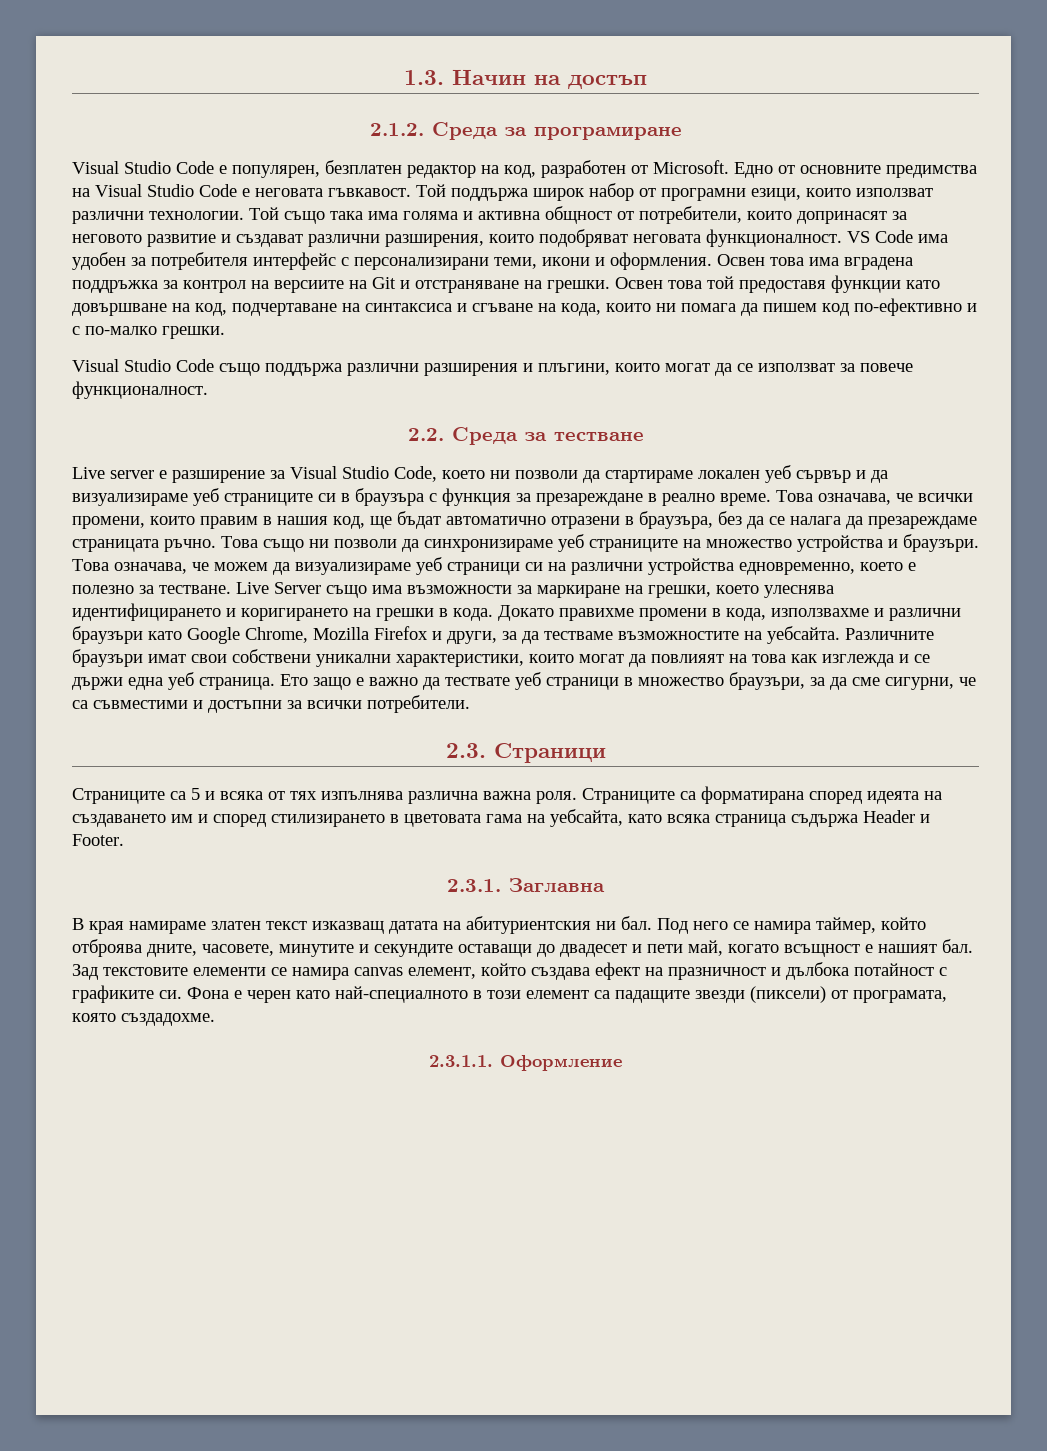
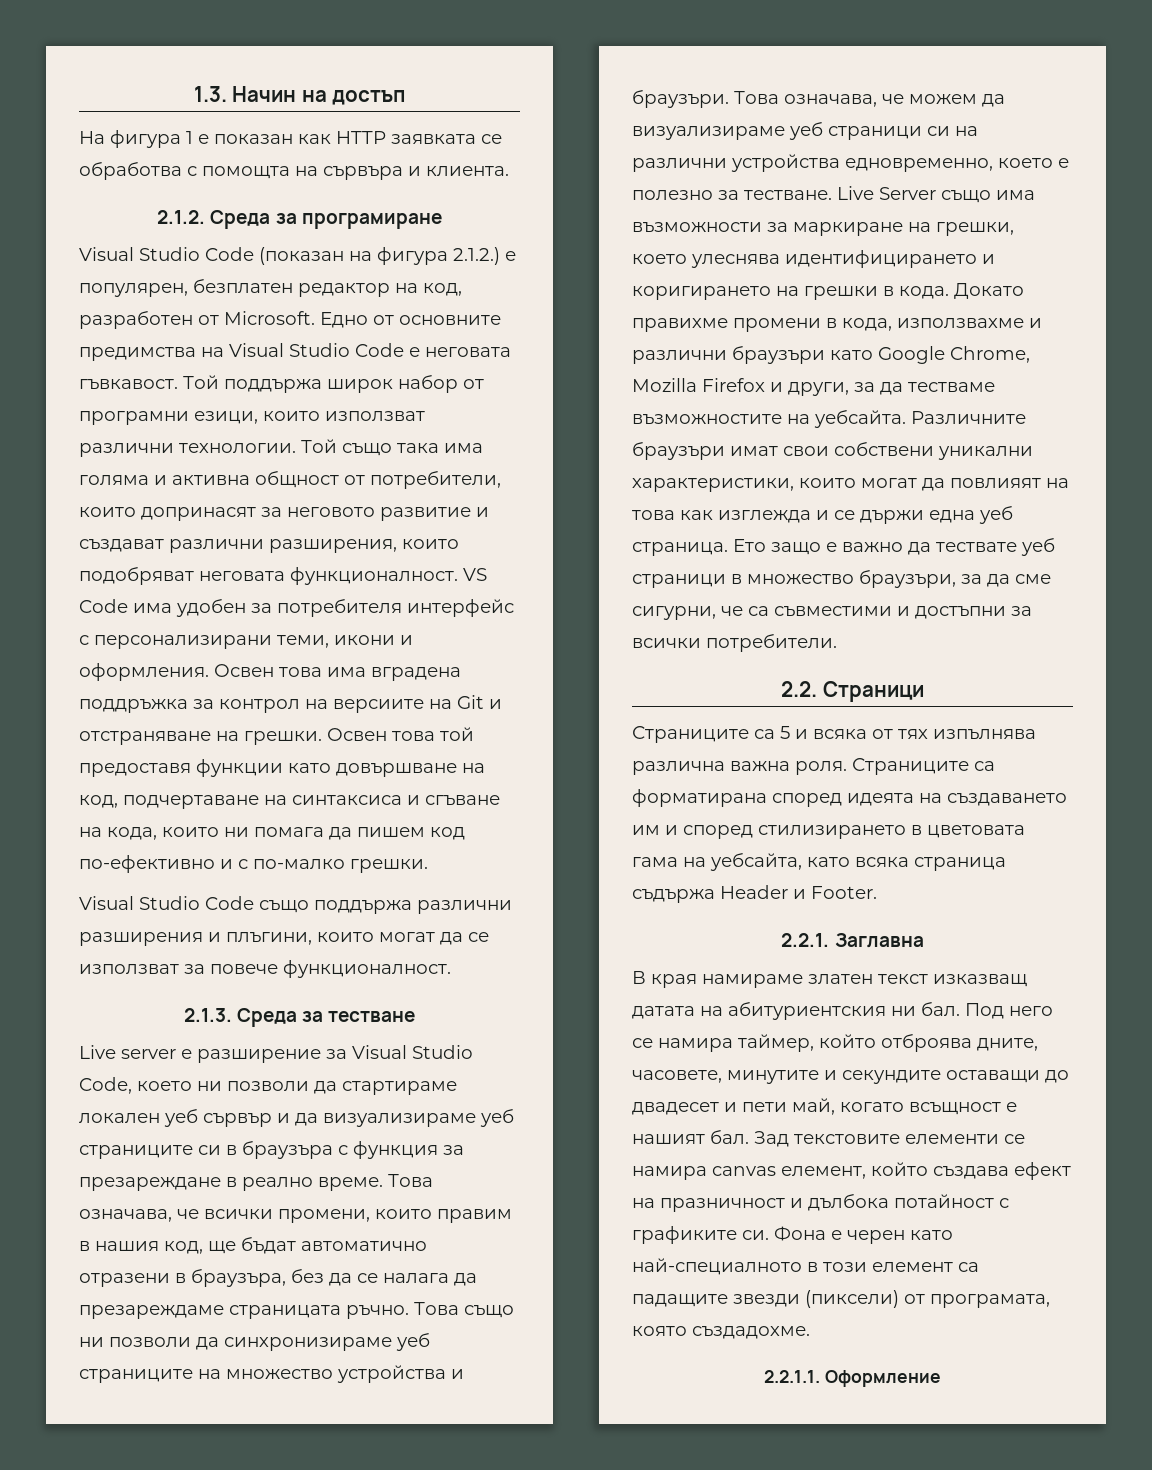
+ На фигура 1 е показан как HTTP заявката се обработва с помощта на сървъра и клиента.
- Visual Studio Code е популярен, безплатен редактор на код, разработен от Microsoft.
+ Visual Studio Code (показан на фигура 2.1.2.) е популярен, безплатен редактор на код, разработен от Microsoft.
- 2.2. Среда за тестване
+ 2.1.3. Среда за тестване
- 2.3. Страници
+ 2.2. Страници
- 2.3.1. Заглавна
+ 2.2.1. Заглавна
- 2.3.1.1. Оформление
+ 2.2.1.1. Оформление

